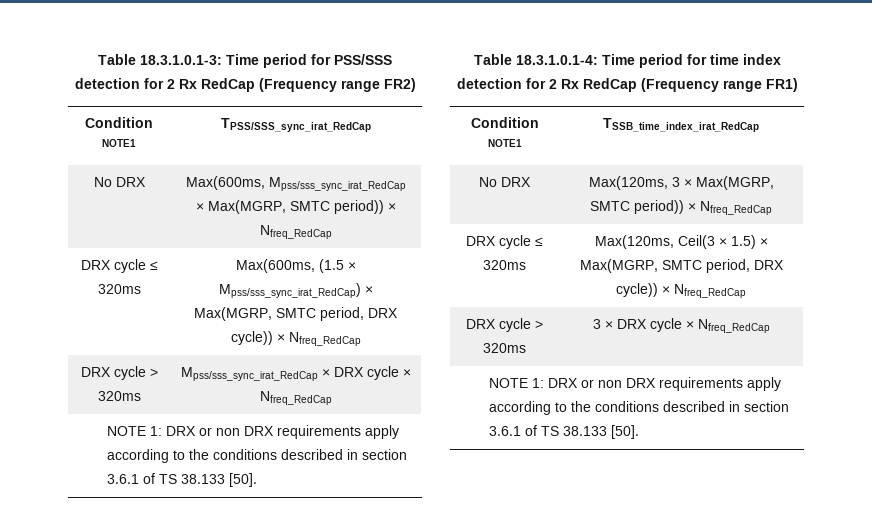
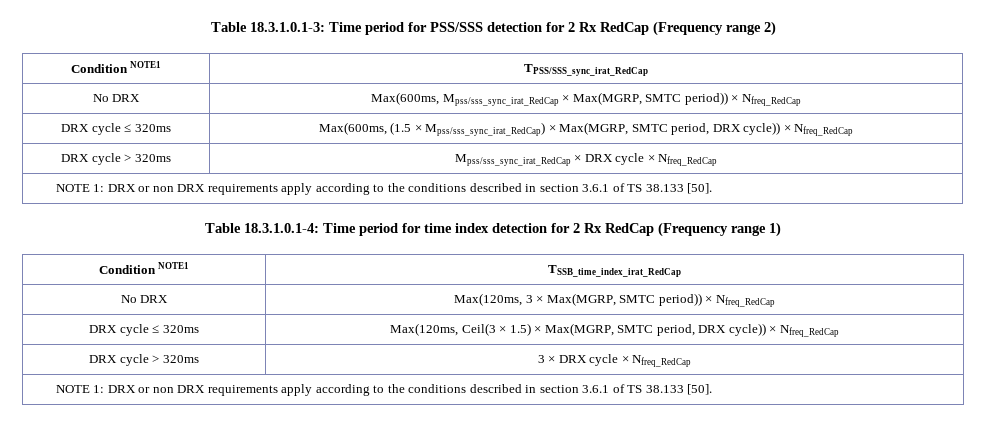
- Table 18.3.1.0.1-3: Time period for PSS/SSS detection for 2 Rx RedCap (Frequency range FR2)
+ Table 18.3.1.0.1-3: Time period for PSS/SSS detection for 2 Rx RedCap (Frequency range 2)
- Table 18.3.1.0.1-4: Time period for time index detection for 2 Rx RedCap (Frequency range FR1)
+ Table 18.3.1.0.1-4: Time period for time index detection for 2 Rx RedCap (Frequency range 1)

